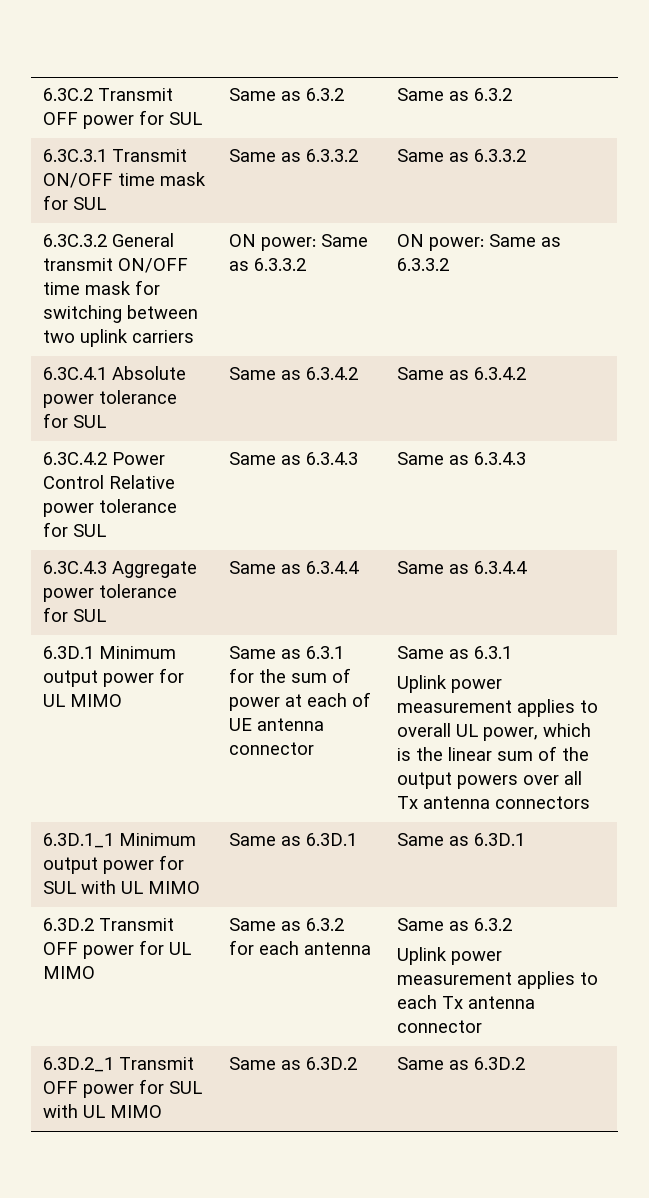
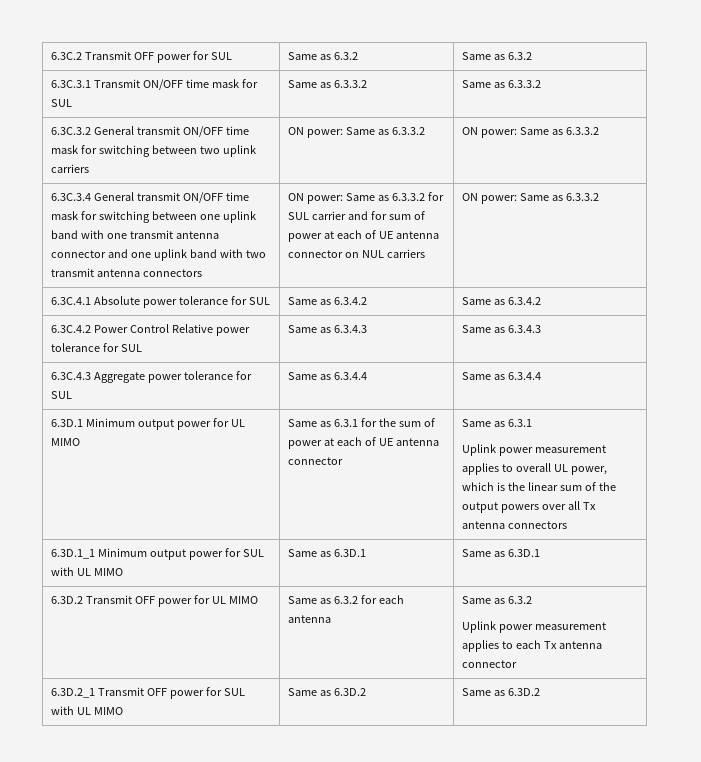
+ 6.3C.3.4 General transmit ON/OFF time mask for switching between one uplink band with one transmit antenna connector and one uplink band with two transmit antenna connectors | ON power: Same as 6.3.3.2 for SUL carrier and for sum of power at each of UE antenna connector on NUL carriers | ON power: Same as 6.3.3.2

